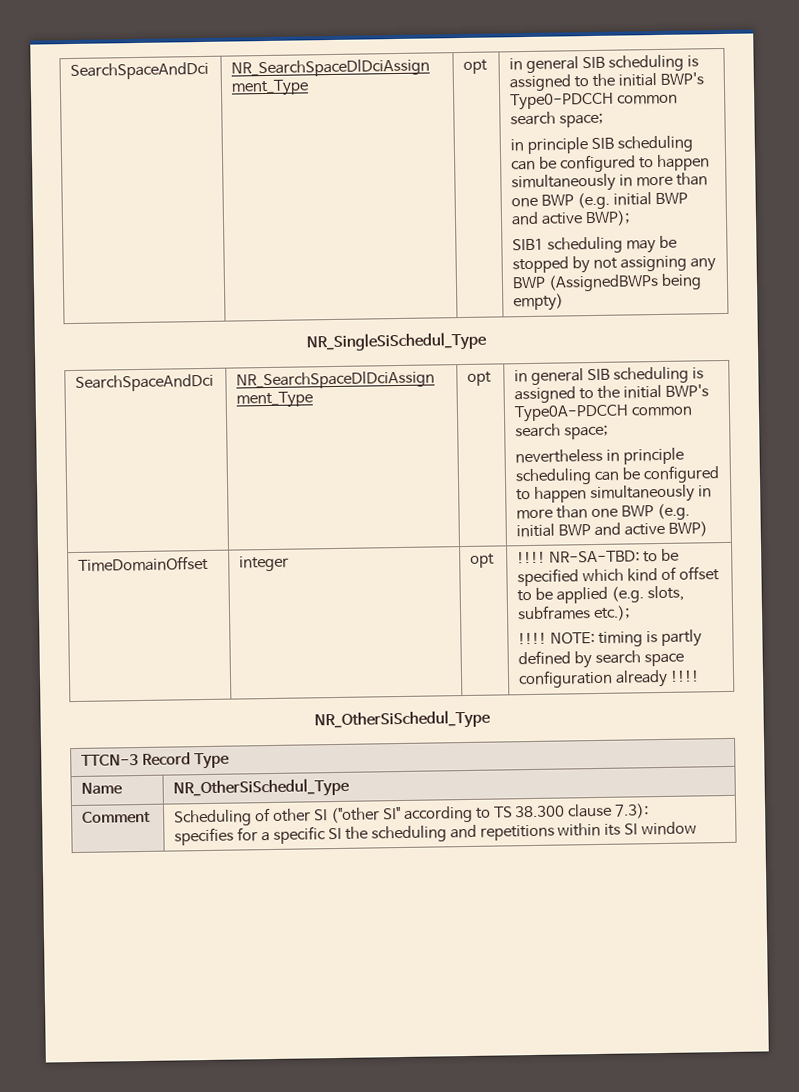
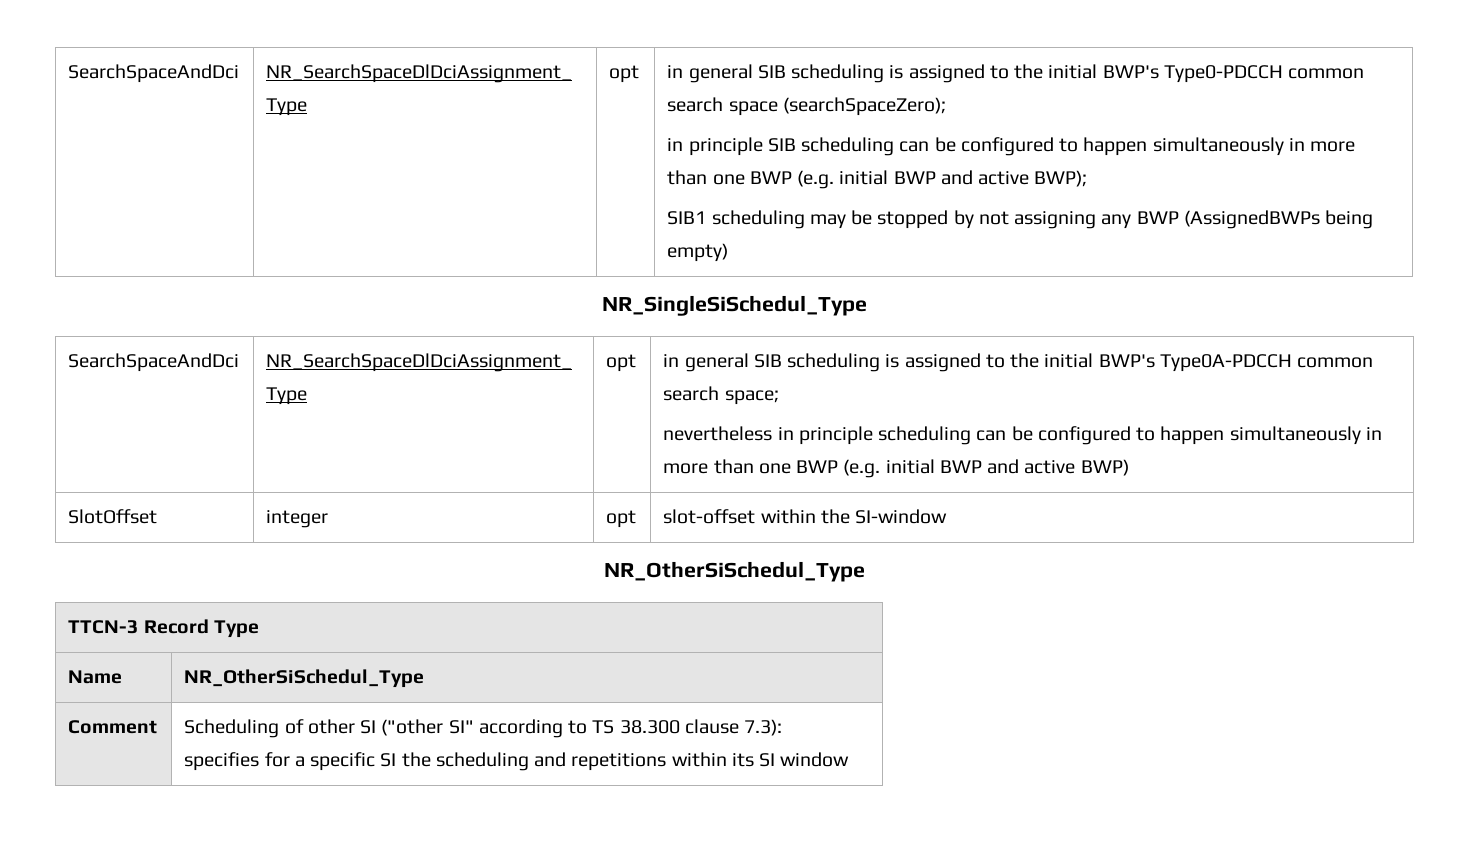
- in general SIB scheduling is assigned to the initial BWP's Type0-PDCCH common search space;
+ in general SIB scheduling is assigned to the initial BWP's Type0-PDCCH common search space (searchSpaceZero);
- TimeDomainOffset | integer | opt | !!!! NR-SA-TBD: to be specified which kind of offset to be applied (e.g. slots, subframes etc.);
- !!!! NOTE: timing is partly defined by search space configuration already !!!!
+ SlotOffset | integer | opt | slot-offset within the SI-window

